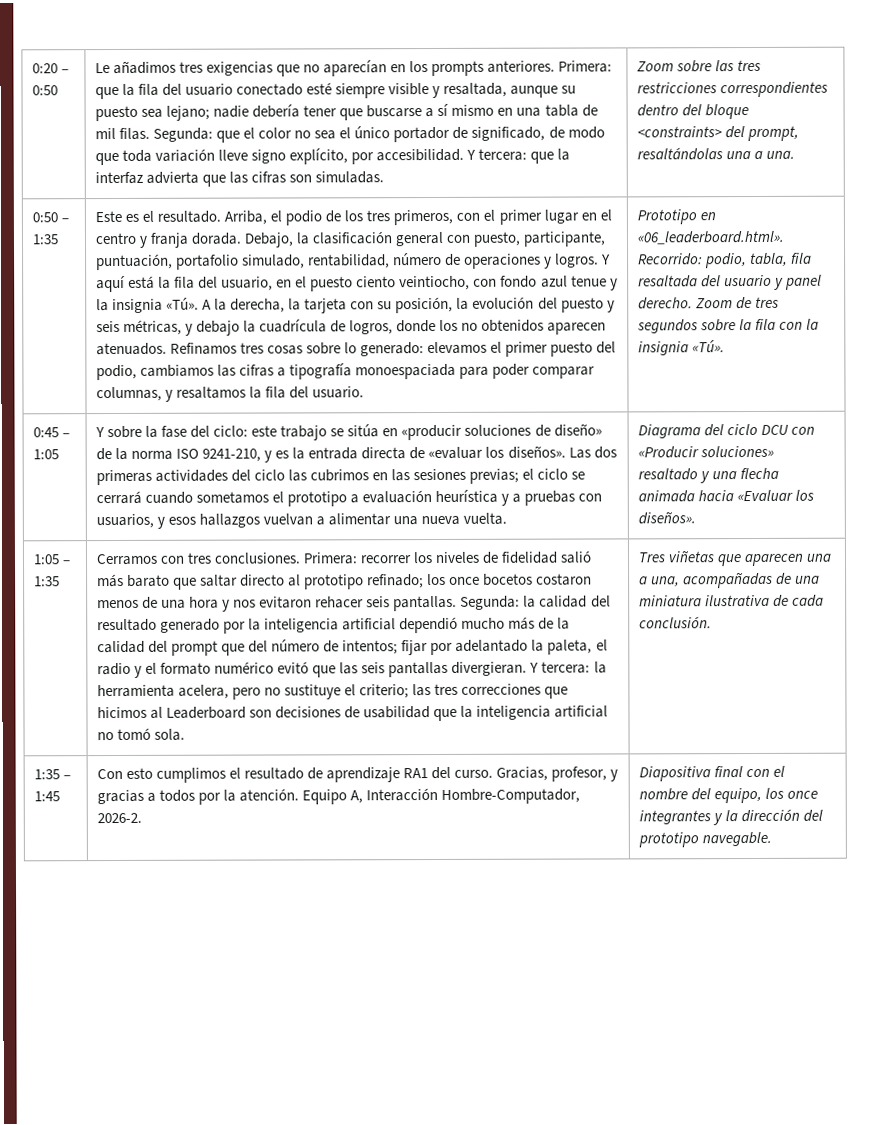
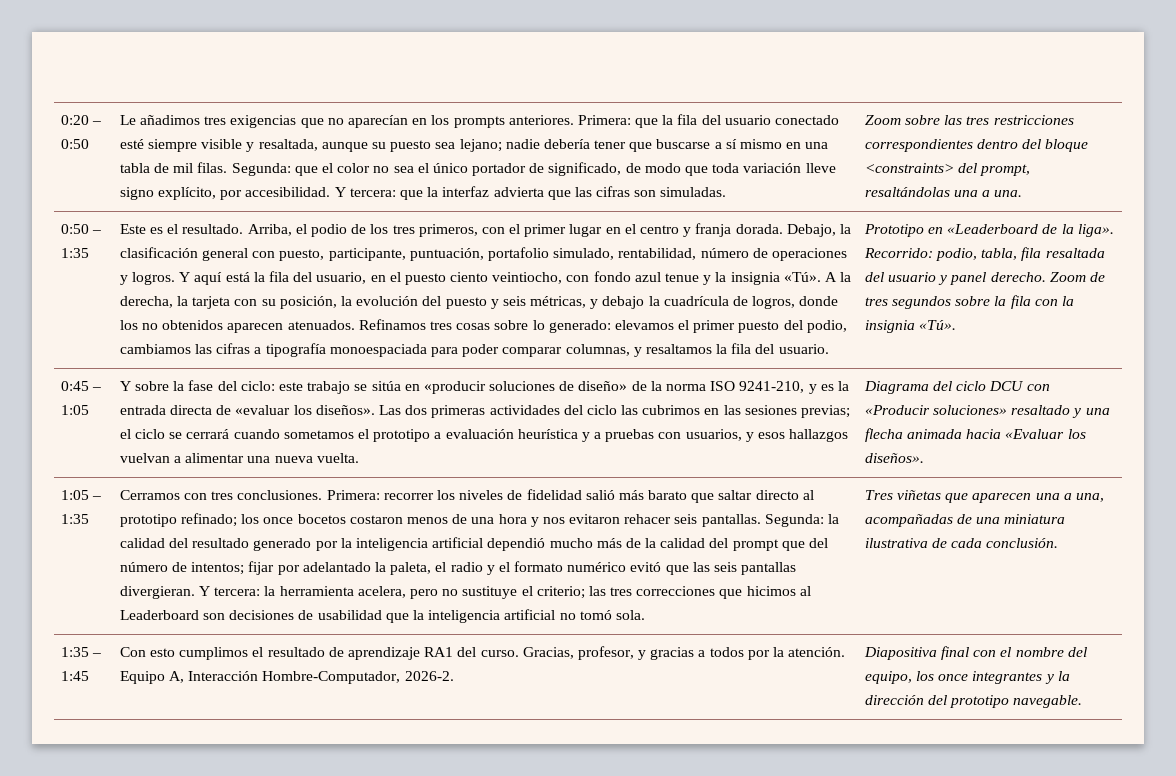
- Prototipo en «06_leaderboard.html». Recorrido: podio, tabla, fila resaltada del usuario y panel derecho.
+ Prototipo en «Leaderboard de la liga». Recorrido: podio, tabla, fila resaltada del usuario y panel derecho.

